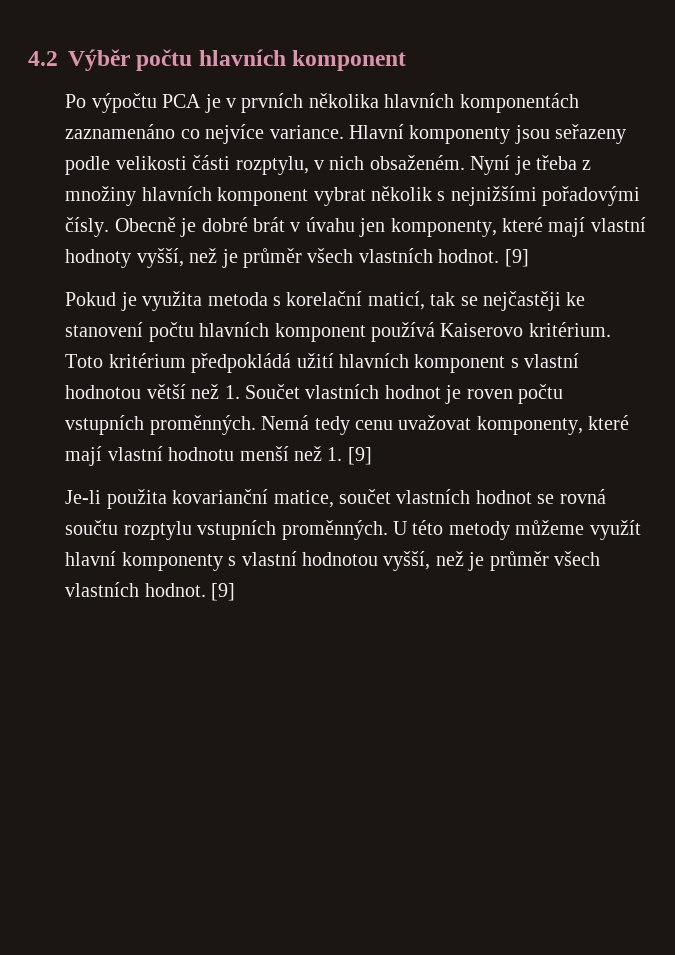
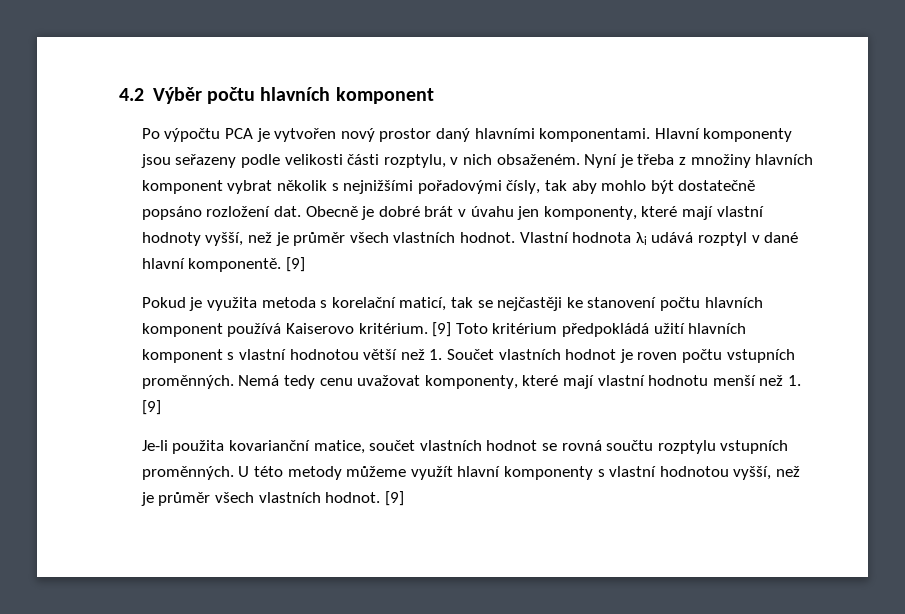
- Po výpočtu PCA je v prvních několika hlavních komponentách zaznamenáno co nejvíce variance.
+ Po výpočtu PCA je vytvořen nový prostor daný hlavními komponentami.
- Nyní je třeba z množiny hlavních komponent vybrat několik s nejnižšími pořadovými čísly.
+ Nyní je třeba z množiny hlavních komponent vybrat několik s nejnižšími pořadovými čísly, tak aby mohlo být dostatečně popsáno rozložení dat.
+ Vlastní hodnota λi udává rozptyl v dané hlavní komponentě.
- Toto kritérium předpokládá užití hlavních komponent s vlastní hodnotou větší než 1. Součet vlastních hodnot je roven počtu vstupních proměnných.
+ [9] Toto kritérium předpokládá užití hlavních komponent s vlastní hodnotou větší než 1. Součet vlastních hodnot je roven počtu vstupních proměnných.

